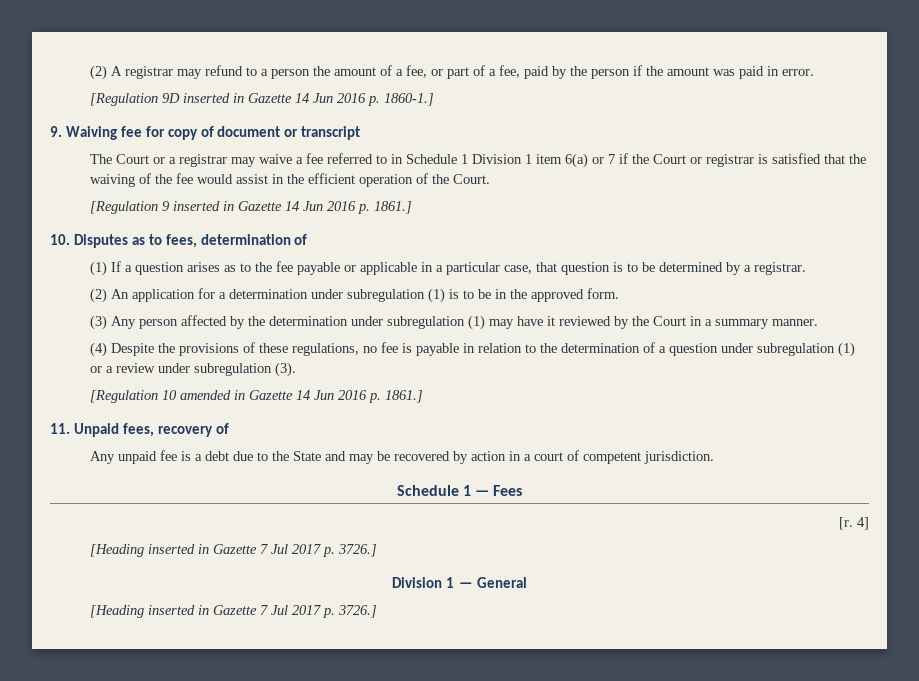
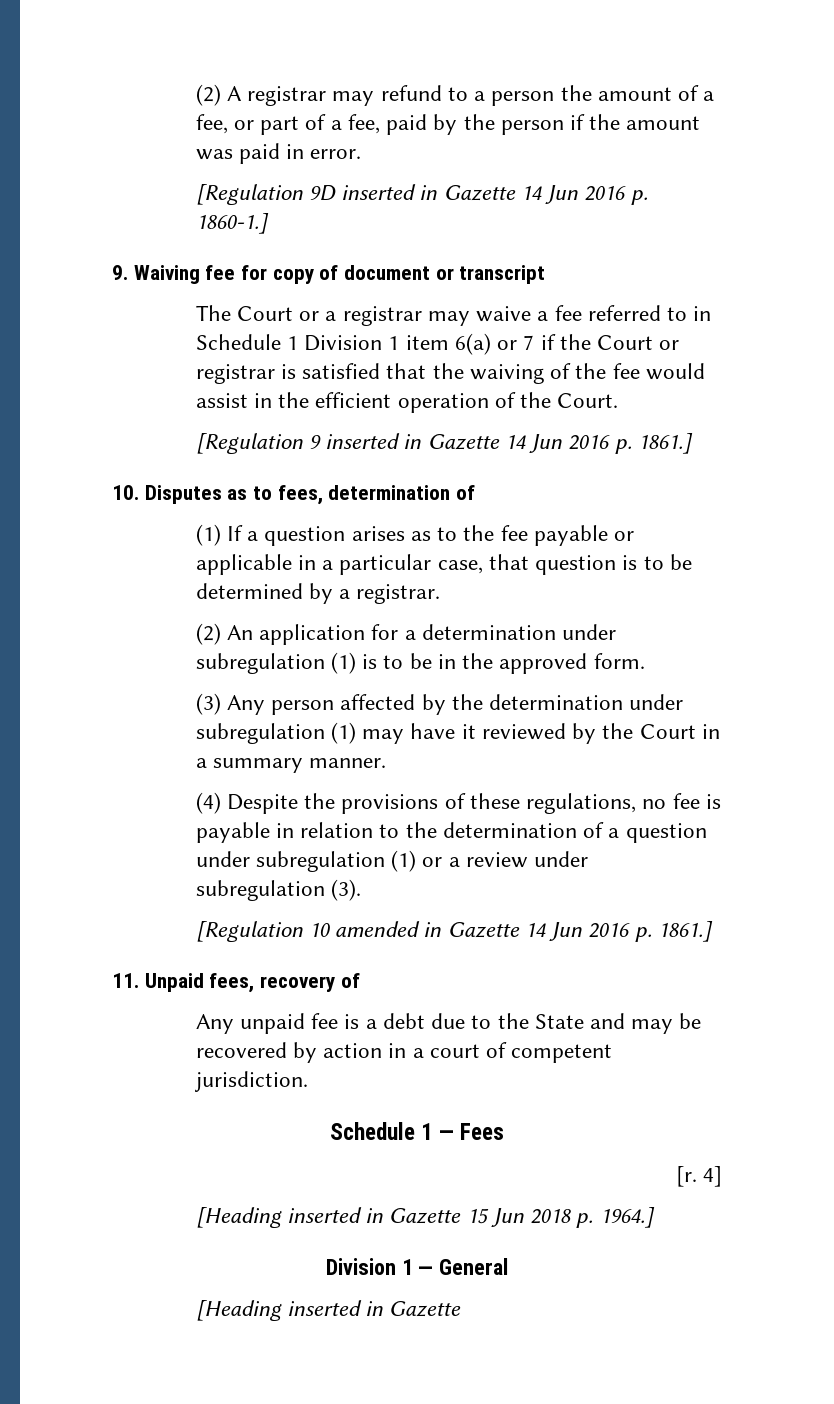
  4]
- [Heading inserted in Gazette 7 Jul 2017 p. 3726.]
+ [Heading inserted in Gazette 15 Jun 2018 p. 1964.]
  Division 1 — General
- [Heading inserted in Gazette 7 Jul 2017 p. 3726.]
+ [Heading inserted in Gazette

